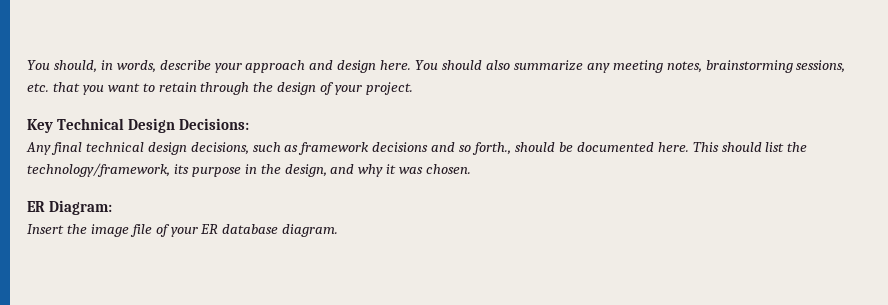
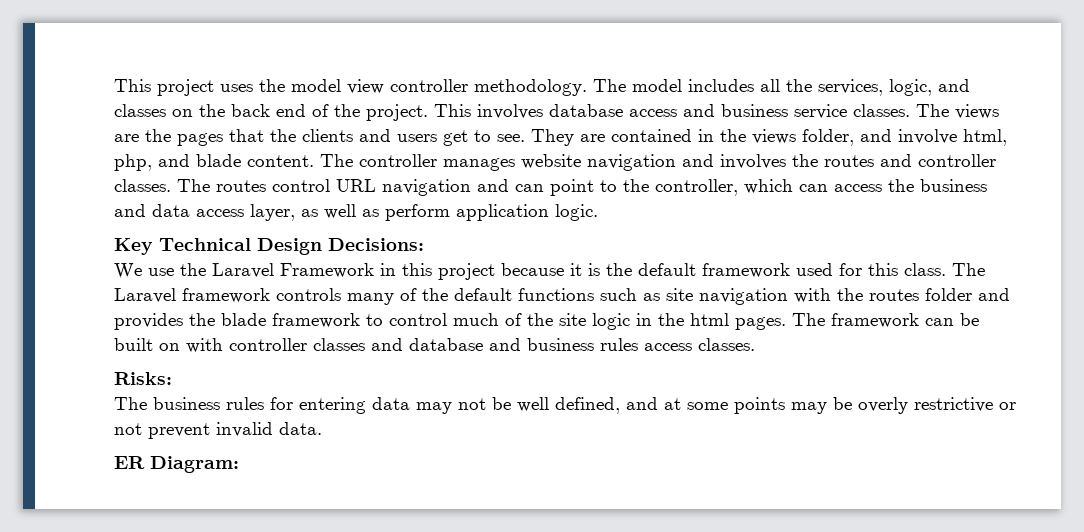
- You should, in words, describe your approach and design here. You should also summarize any meeting notes, brainstorming sessions, etc. that you want to retain through the design of your project.
+ This project uses the model view controller methodology. The model includes all the services, logic, and classes on the back end of the project. This involves database access and business service classes. The views are the pages that the clients and users get to see. They are contained in the views folder, and involve html, php, and blade content. The controller manages website navigation and involves the routes and controller classes. The routes control URL navigation and can point to the controller, which can access the business and data access layer, as well as perform application logic.
  Key Technical Design Decisions:
- Any final technical design decisions, such as framework decisions and so forth., should be documented here. This should list the technology/framework, its purpose in the design, and why it was chosen.
+ We use the Laravel Framework in this project because it is the default framework used for this class. The Laravel framework controls many of the default functions such as site navigation with the routes folder and provides the blade framework to control much of the site logic in the html pages. The framework can be built on with controller classes and database and business rules access classes.
+ Risks:
+ The business rules for entering data may not be well defined, and at some points may be overly restrictive or not prevent invalid data.
  ER Diagram:
- Insert the image file of your ER database diagram.

